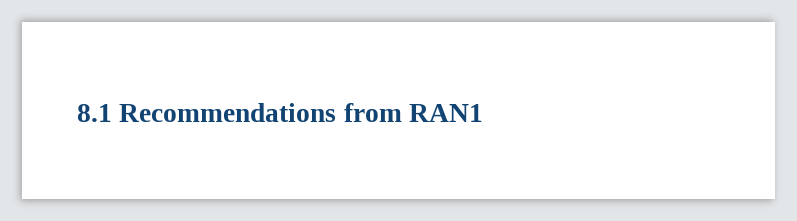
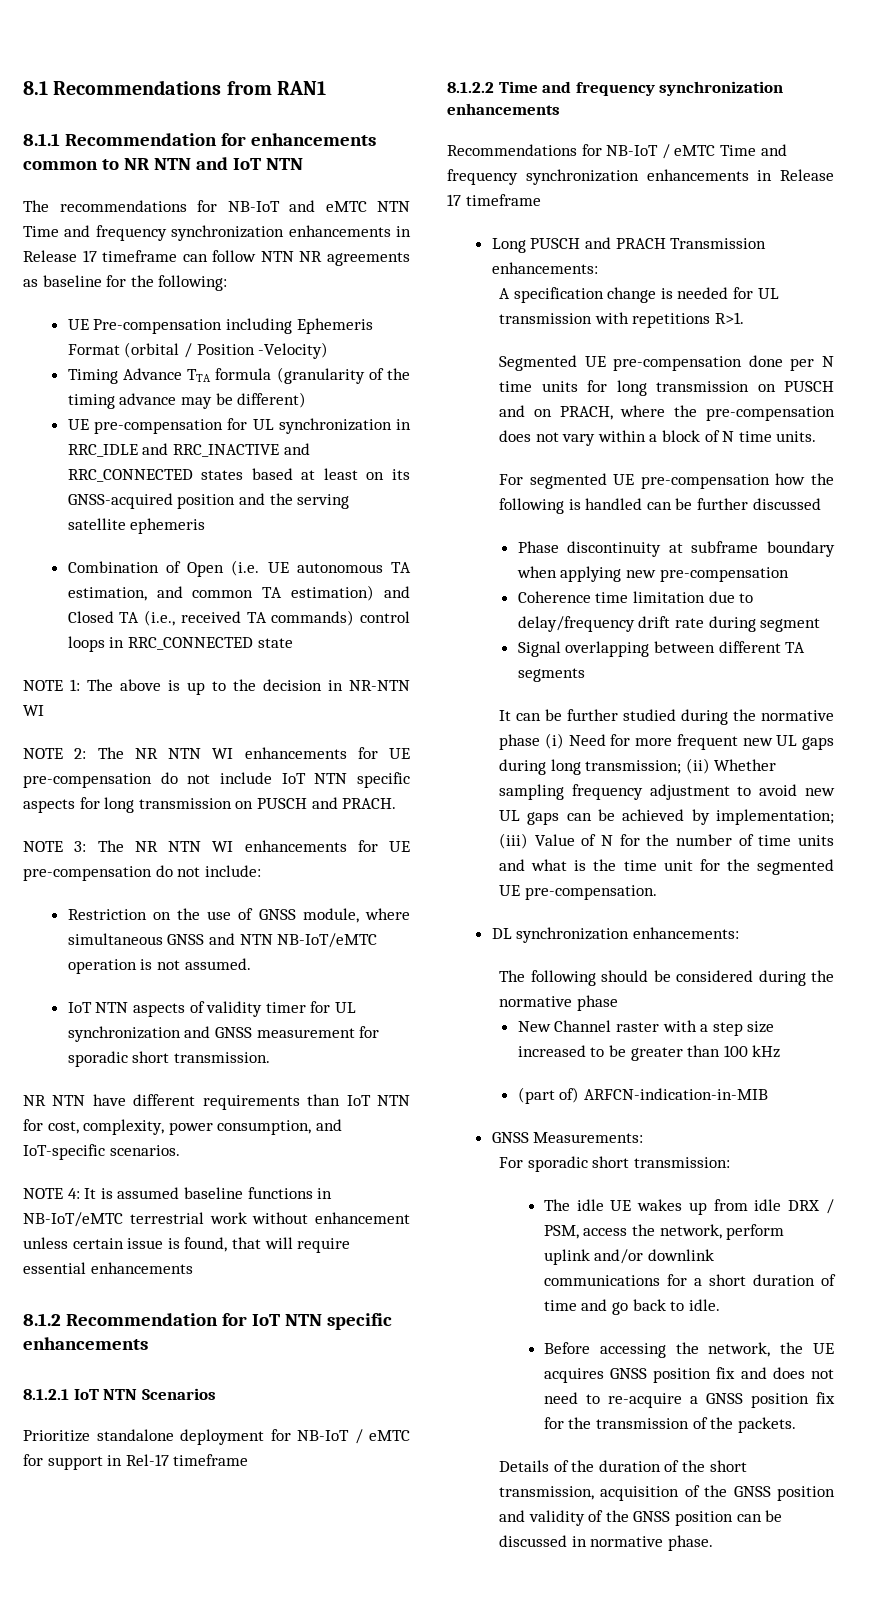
+ 8.1.1 Recommendation for enhancements common to NR NTN and IoT NTN
+ The recommendations for NB-IoT and eMTC NTN Time and frequency synchronization enhancements in Release 17 timeframe can follow NTN NR agreements as baseline for the following:
+ UE Pre-compensation including Ephemeris Format (orbital / Position -Velocity)
+ Timing Advance TTA formula (granularity of the timing advance may be different)
+ UE pre-compensation for UL synchronization in RRC_IDLE and RRC_INACTIVE and RRC_CONNECTED states based at least on its GNSS-acquired position and the serving satellite ephemeris
+ Combination of Open (i.e. UE autonomous TA estimation, and common TA estimation) and Closed TA (i.e., received TA commands) control loops in RRC_CONNECTED state
+ NOTE 1: The above is up to the decision in NR-NTN WI
+ NOTE 2: The NR NTN WI enhancements for UE pre-compensation do not include IoT NTN specific aspects for long transmission on PUSCH and PRACH.
+ NOTE 3: The NR NTN WI enhancements for UE pre-compensation do not include:
+ Restriction on the use of GNSS module, where simultaneous GNSS and NTN NB-IoT/eMTC operation is not assumed.
+ IoT NTN aspects of validity timer for UL synchronization and GNSS measurement for sporadic short transmission.
+ NR NTN have different requirements than IoT NTN for cost, complexity, power consumption, and IoT-specific scenarios.
+ NOTE 4: It is assumed baseline functions in NB-IoT/eMTC terrestrial work without enhancement unless certain issue is found, that will require essential enhancements
+ 8.1.2 Recommendation for IoT NTN specific enhancements
+ 8.1.2.1 IoT NTN Scenarios
+ Prioritize standalone deployment for NB-IoT / eMTC for support in Rel-17 timeframe
+ 8.1.2.2 Time and frequency synchronization enhancements
+ Recommendations for NB-IoT / eMTC Time and frequency synchronization enhancements in Release 17 timeframe
+ Long PUSCH and PRACH Transmission enhancements:
+ A specification change is needed for UL transmission with repetitions R>1.
+ Segmented UE pre-compensation done per N time units for long transmission on PUSCH and on PRACH, where the pre-compensation does not vary within a block of N time units.
+ For segmented UE pre-compensation how the following is handled can be further discussed
+ Phase discontinuity at subframe boundary when applying new pre-compensation
+ Coherence time limitation due to delay/frequency drift rate during segment
+ Signal overlapping between different TA segments
+ It can be further studied during the normative phase (i) Need for more frequent new UL gaps during long transmission; (ii) Whether sampling frequency adjustment to avoid new UL gaps can be achieved by implementation; (iii) Value of N for the number of time units and what is the time unit for the segmented UE pre-compensation.
+ DL synchronization enhancements:
+ The following should be considered during the normative phase
+ New Channel raster with a step size increased to be greater than 100 kHz
+ (part of) ARFCN-indication-in-MIB
+ GNSS Measurements:
+ For sporadic short transmission:
+ The idle UE wakes up from idle DRX / PSM, access the network, perform uplink and/or downlink communications for a short duration of time and go back to idle.
+ Before accessing the network, the UE acquires GNSS position fix and does not need to re-acquire a GNSS position fix for the transmission of the packets.
+ Details of the duration of the short transmission, acquisition of the GNSS position and validity of the GNSS position can be discussed in normative phase.

